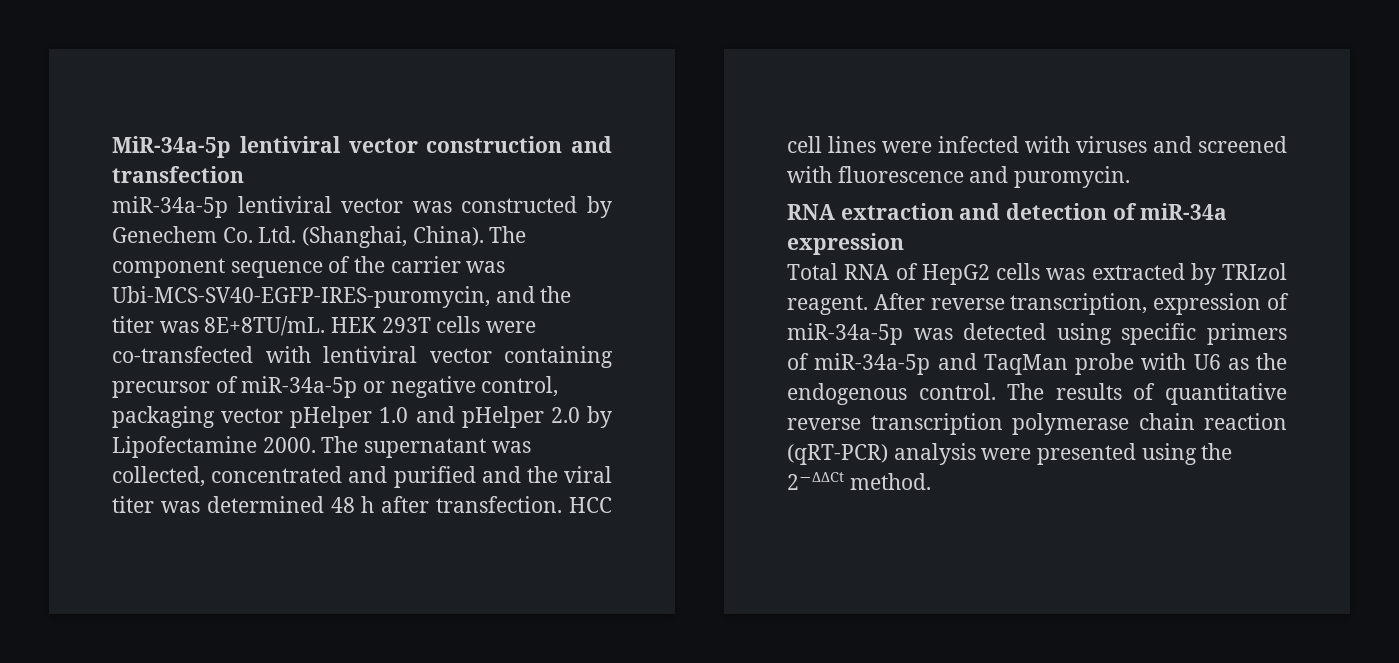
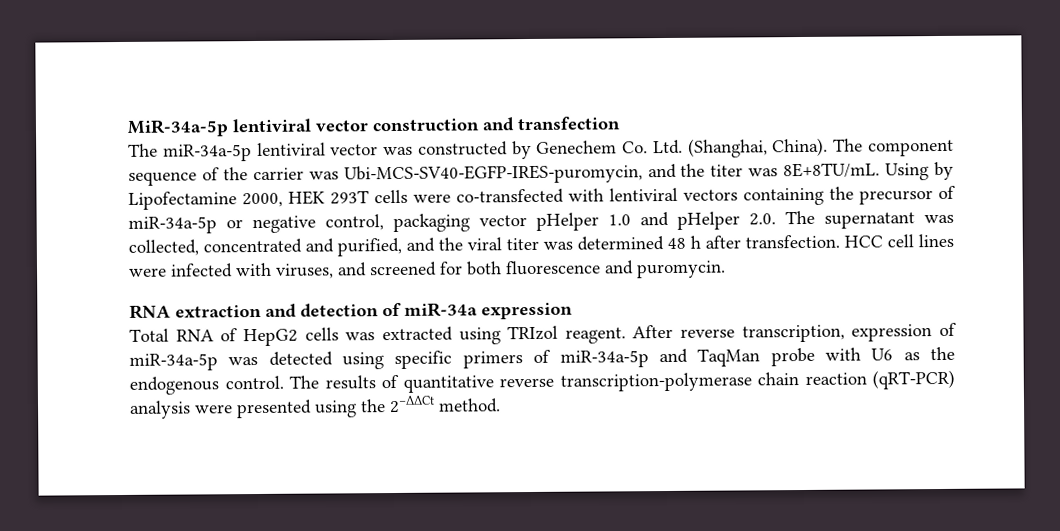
- miR-34a-5p lentiviral vector was constructed by Genechem Co. Ltd. (Shanghai, China).
+ The miR-34a-5p lentiviral vector was constructed by Genechem Co. Ltd. (Shanghai, China).
- HEK 293T cells were co-transfected with lentiviral vector containing precursor of miR-34a-5p or negative control, packaging vector pHelper 1.0 and pHelper 2.0 by Lipofectamine 2000. The supernatant was collected, concentrated and purified and the viral titer was determined 48 h after transfection.
+ Using by Lipofectamine 2000, HEK 293T cells were co-transfected with lentiviral vectors containing the precursor of miR-34a-5p or negative control, packaging vector pHelper 1.0 and pHelper 2.0. The supernatant was collected, concentrated and purified, and the viral titer was determined 48 h after transfection.
- HCC cell lines were infected with viruses and screened with fluorescence and puromycin.
+ HCC cell lines were infected with viruses, and screened for both fluorescence and puromycin.
- Total RNA of HepG2 cells was extracted by TRIzol reagent.
+ Total RNA of HepG2 cells was extracted using TRIzol reagent.
- The results of quantitative reverse transcription polymerase chain reaction (qRT-PCR) analysis were presented using the 2−ΔΔCt method.
+ The results of quantitative reverse transcription-polymerase chain reaction (qRT-PCR) analysis were presented using the 2−ΔΔCt method.

